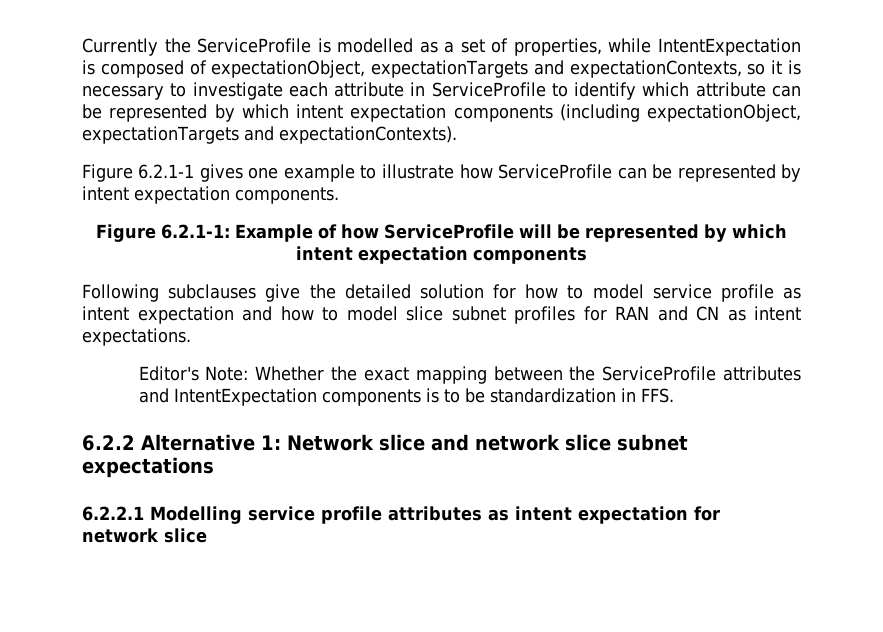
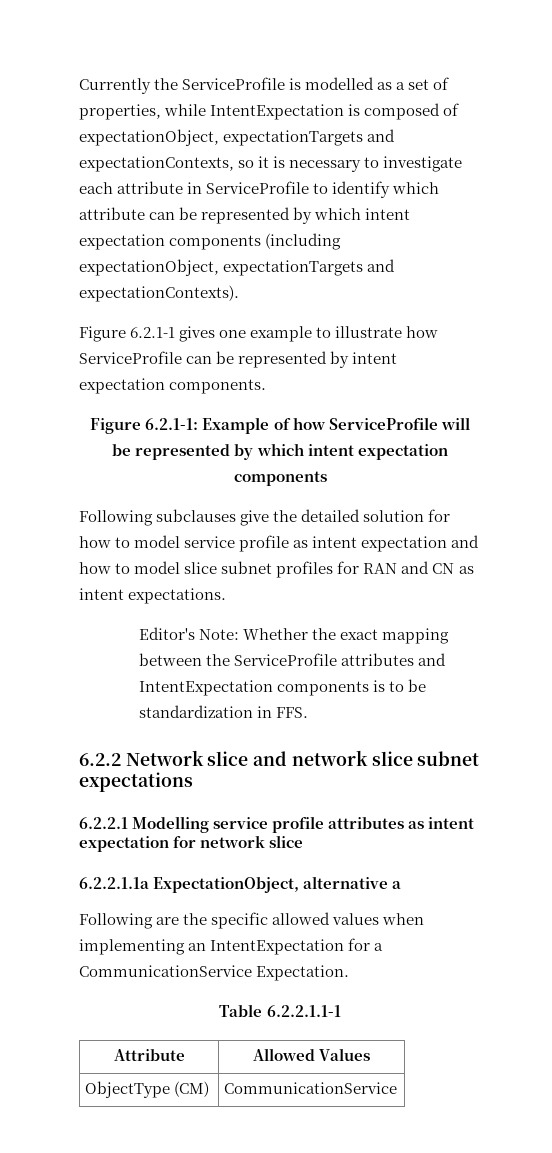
- 6.2.2 Alternative 1: Network slice and network slice subnet expectations
+ 6.2.2 Network slice and network slice subnet expectations
+ 6.2.2.1.1a ExpectationObject, alternative a
+ Following are the specific allowed values when implementing an IntentExpectation for a CommunicationService Expectation.
+ Table 6.2.2.1.1-1
+ Attribute | Allowed Values
+ ObjectType (CM) | CommunicationService

